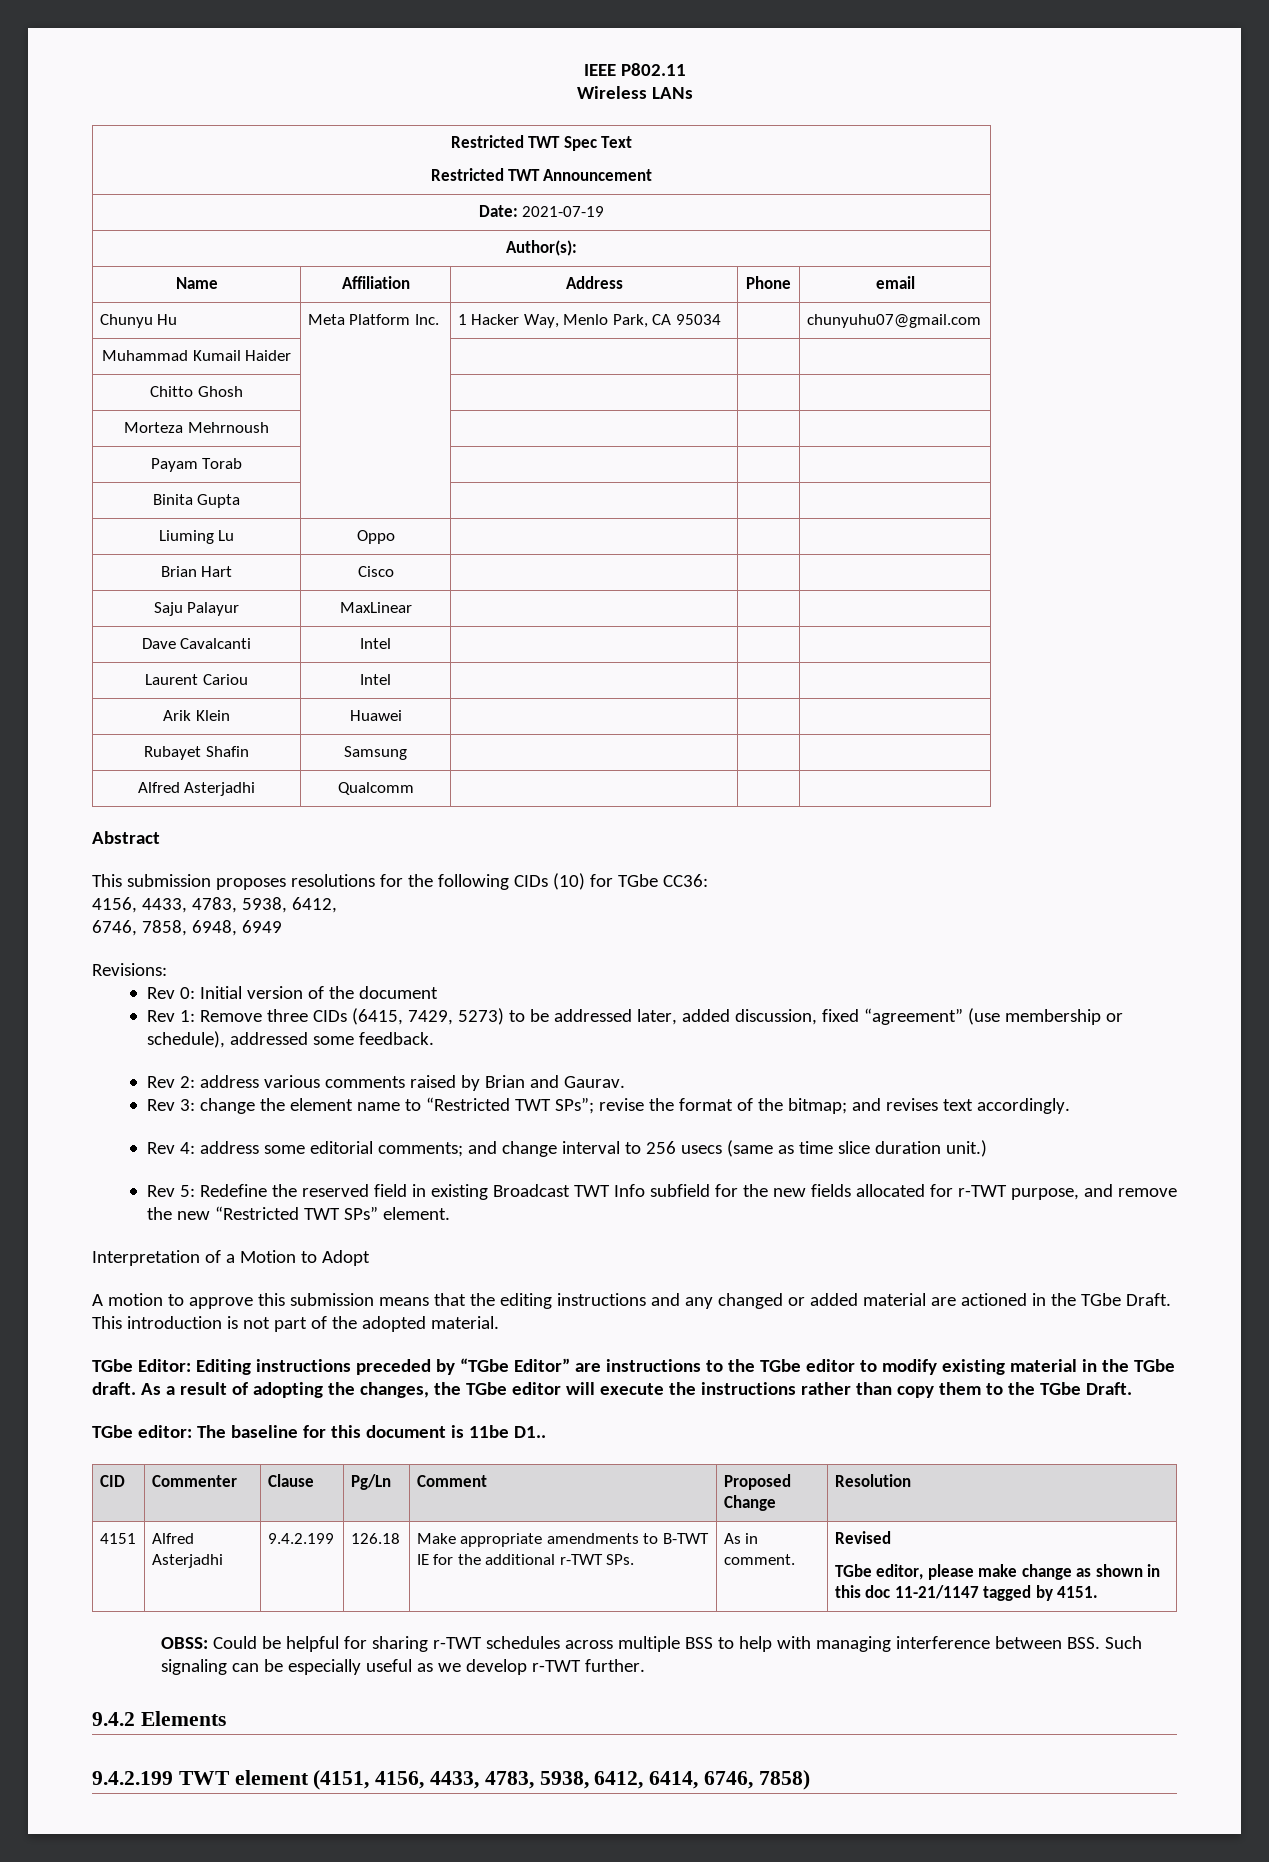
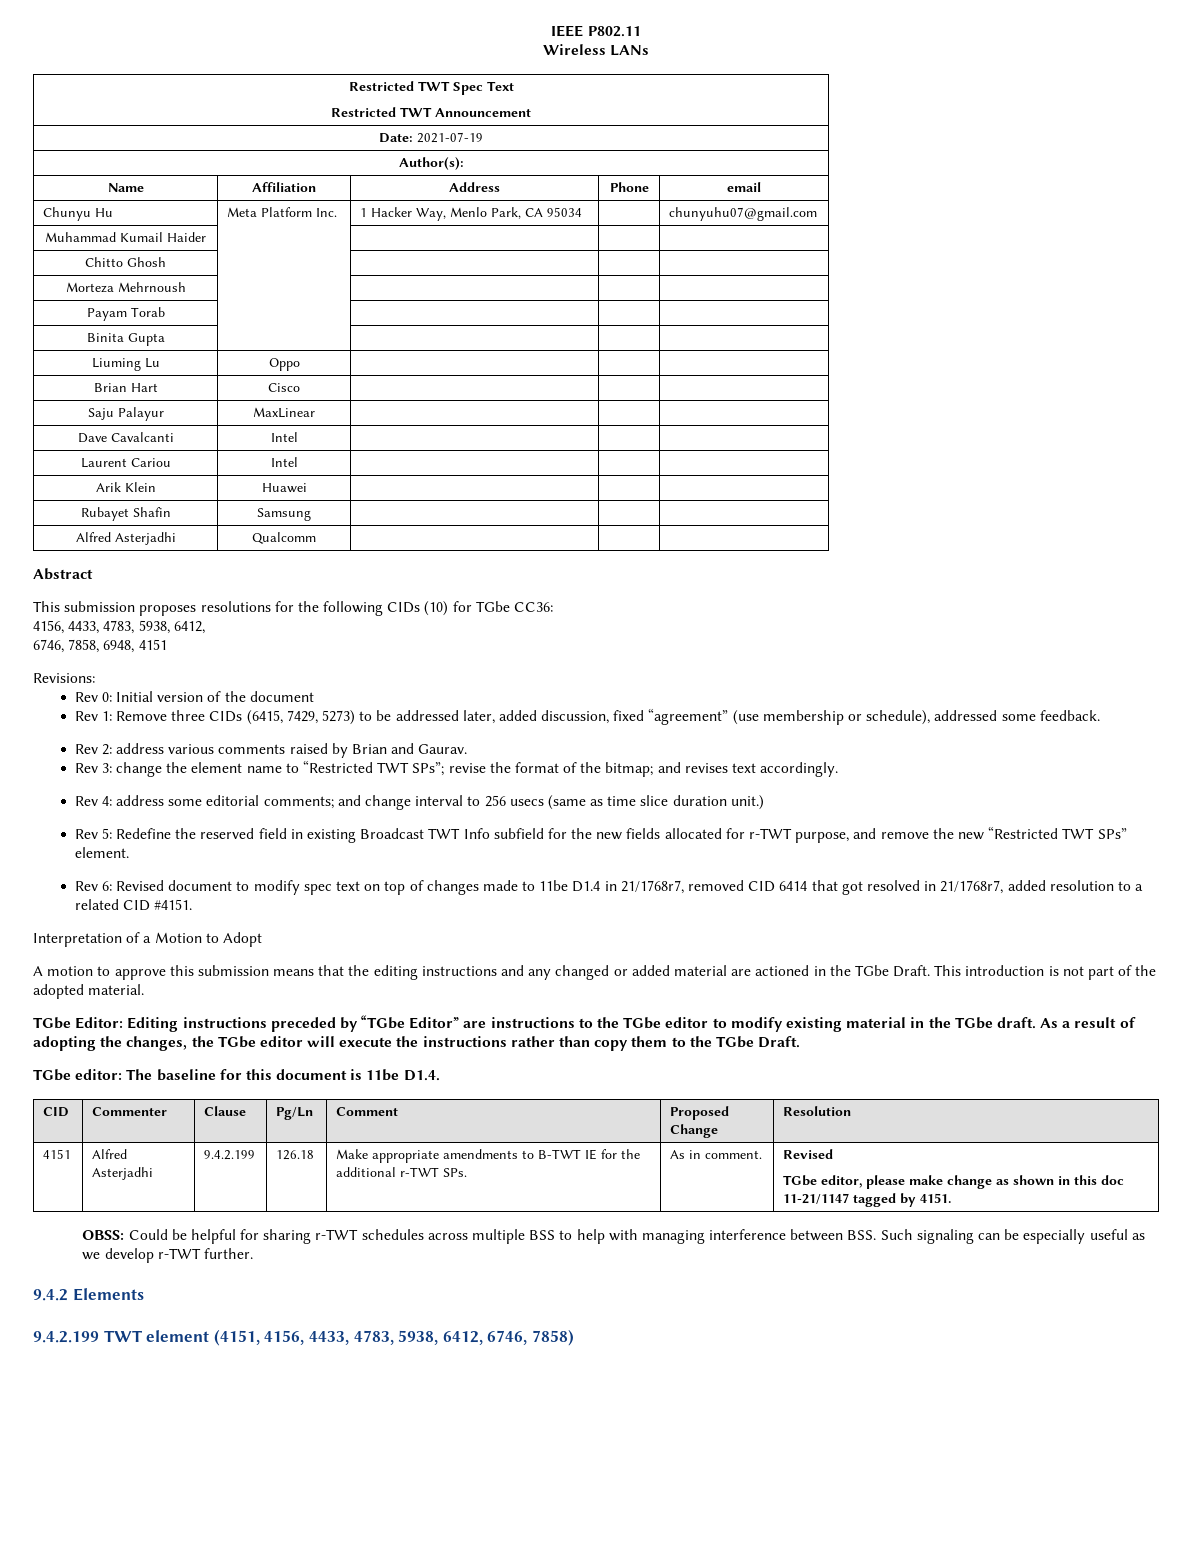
- 6746, 7858, 6948, 6949
+ 6746, 7858, 6948, 4151
+ Rev 6: Revised document to modify spec text on top of changes made to 11be D1.4 in 21/1768r7, removed CID 6414 that got resolved in 21/1768r7, added resolution to a related CID #4151.
- TGbe editor: The baseline for this document is 11be D1..
+ TGbe editor: The baseline for this document is 11be D1.4.
- 9.4.2.199 TWT element (4151, 4156, 4433, 4783, 5938, 6412, 6414, 6746, 7858)
+ 9.4.2.199 TWT element (4151, 4156, 4433, 4783, 5938, 6412, 6746, 7858)

